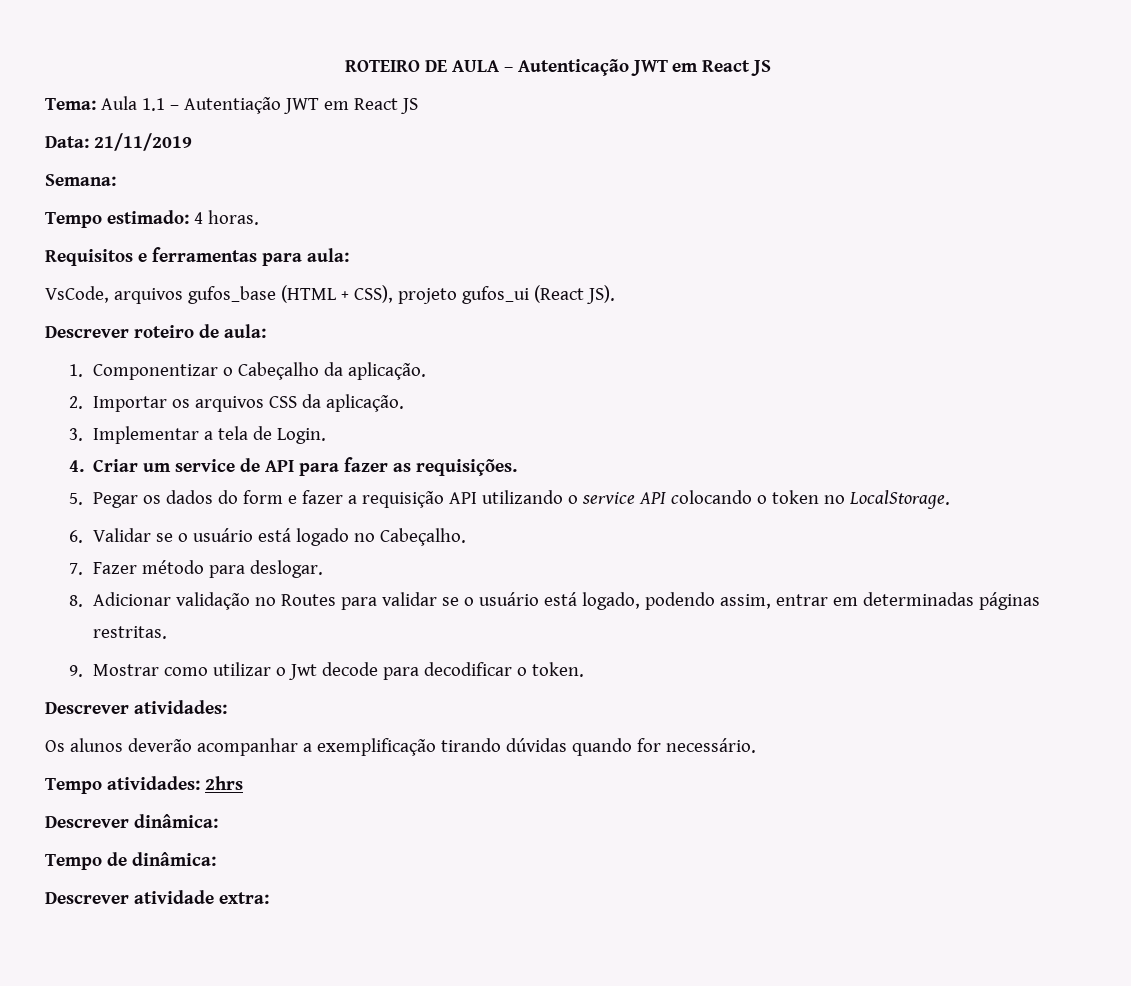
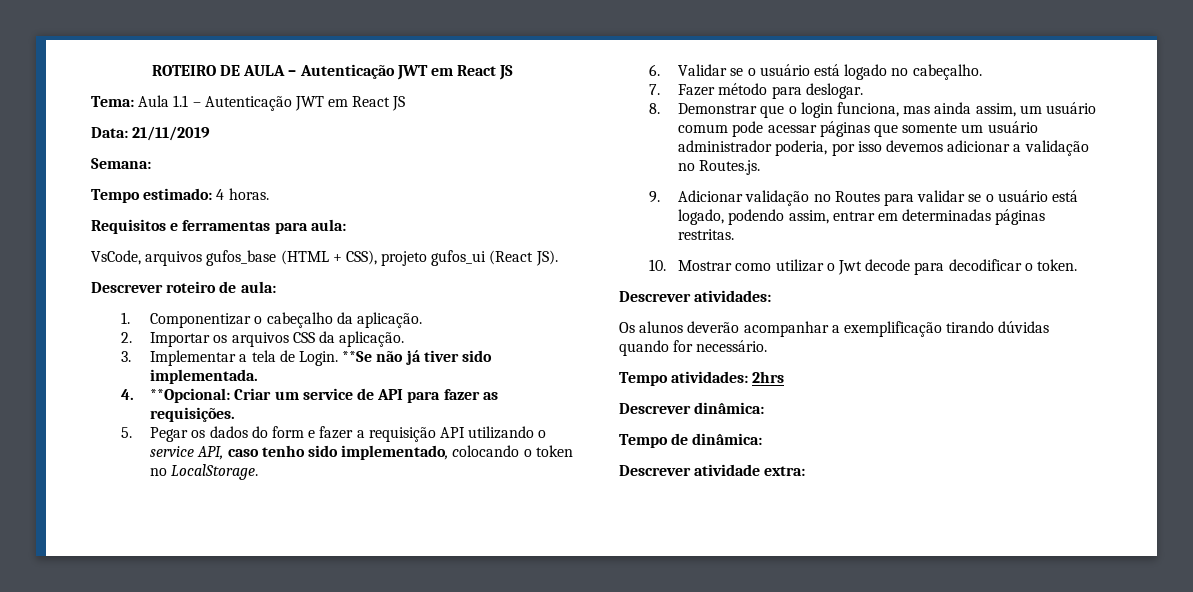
- Tema: Aula 1.1 – Autentiação JWT em React JS
+ Tema: Aula 1.1 – Autenticação JWT em React JS
- 1. Componentizar o Cabeçalho da aplicação.
+ 1. Componentizar o cabeçalho da aplicação.
+ **Se não já tiver sido implementada.
- 4. Criar um service de API para fazer as requisições.
+ 4. **Opcional: Criar um service de API para fazer as requisições.
- 5. Pegar os dados do form e fazer a requisição API utilizando o service API colocando o token no LocalStorage.
+ 5. Pegar os dados do form e fazer a requisição API utilizando o service API, caso tenho sido implementado, colocando o token no LocalStorage.
- 6. Validar se o usuário está logado no Cabeçalho.
+ 6. Validar se o usuário está logado no cabeçalho.
- 8. Adicionar validação no Routes para validar se o usuário está logado, podendo assim, entrar em determinadas páginas restritas.
+ 8. Demonstrar que o login funciona, mas ainda assim, um usuário comum pode acessar páginas que somente um usuário administrador poderia, por isso devemos adicionar a validação no Routes.js.
+ 9. Adicionar validação no Routes para validar se o usuário está logado, podendo assim, entrar em determinadas páginas restritas.
- 9. Mostrar como utilizar o Jwt decode para decodificar o token.
+ 10. Mostrar como utilizar o Jwt decode para decodificar o token.

